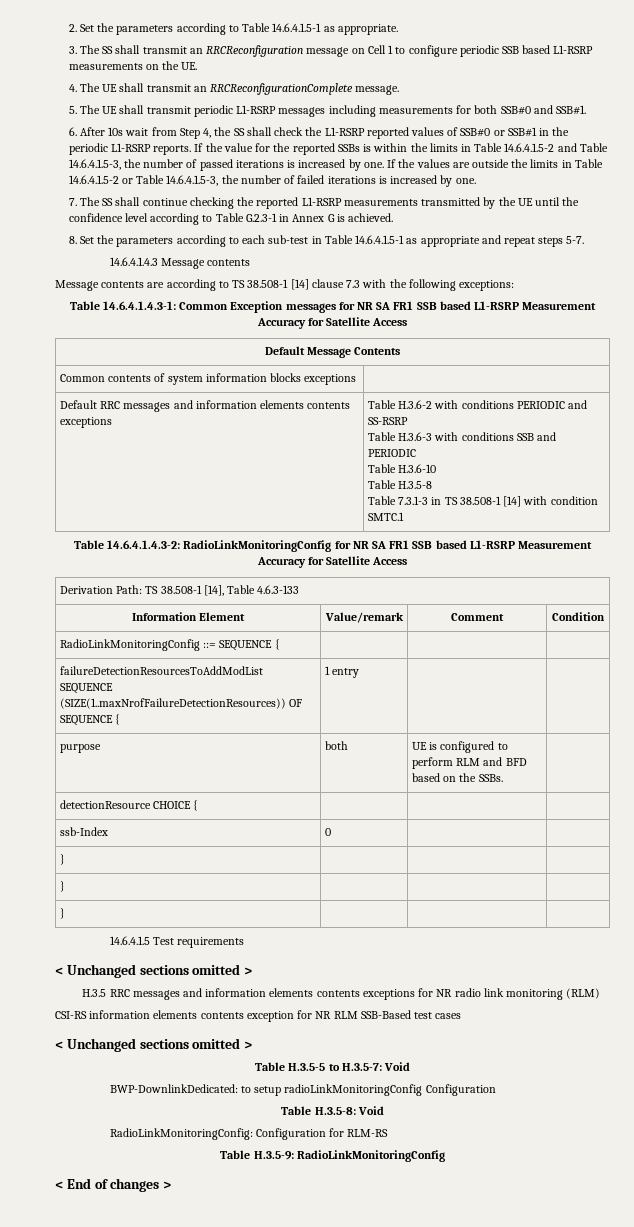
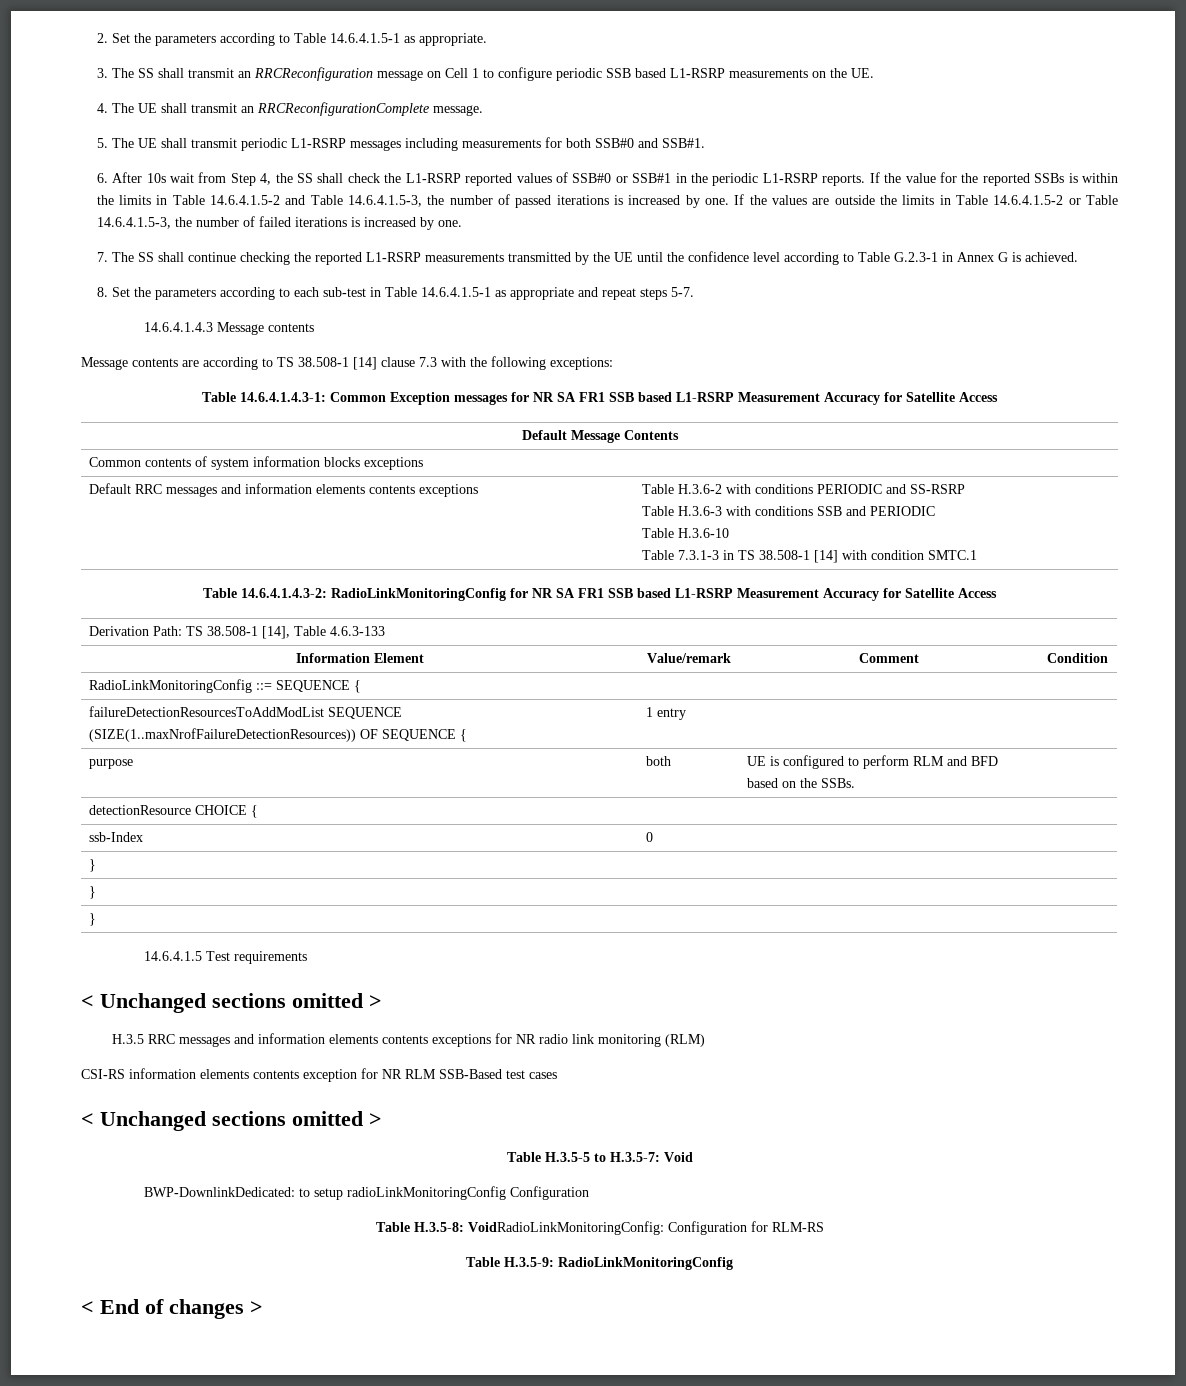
  Default RRC messages and information elements contents exceptions | Table H.3.6-2 with conditions PERIODIC and SS-RSRP
  Table H.3.6-3 with conditions SSB and PERIODIC
  Table H.3.6-10
- Table H.3.5-8
- Table H.3.5-8: Void
- RadioLinkMonitoringConfig: Configuration for RLM-RS
+ Table H.3.5-8: VoidRadioLinkMonitoringConfig: Configuration for RLM-RS

